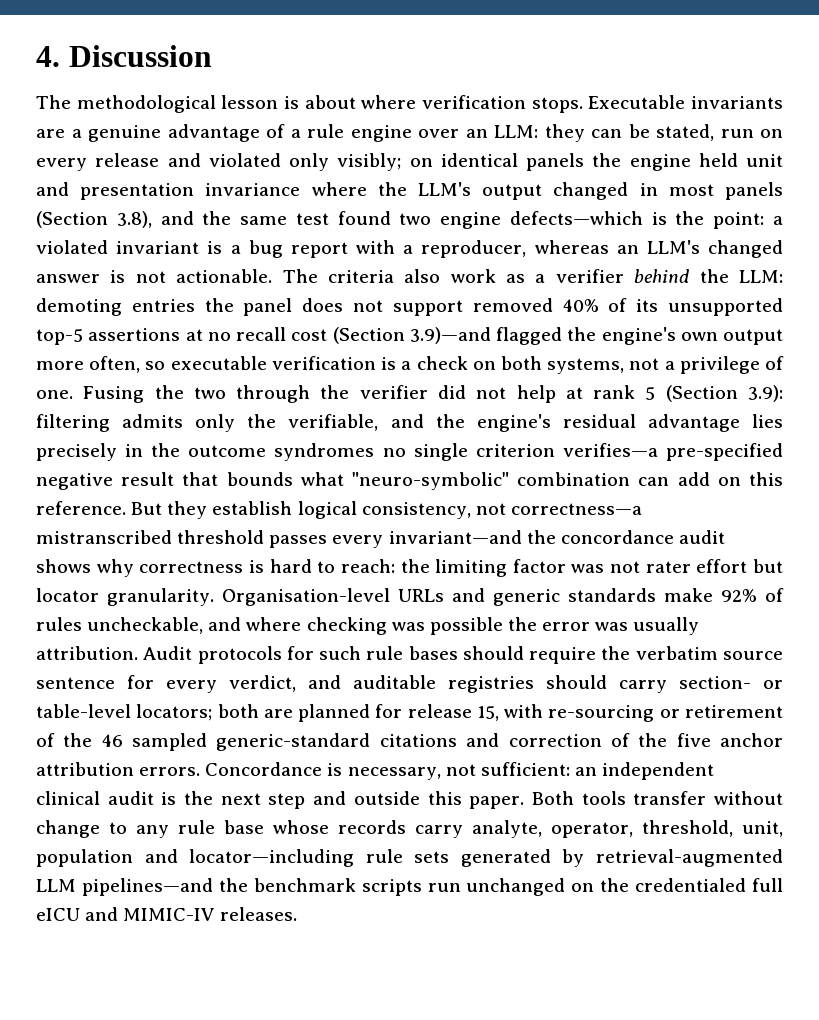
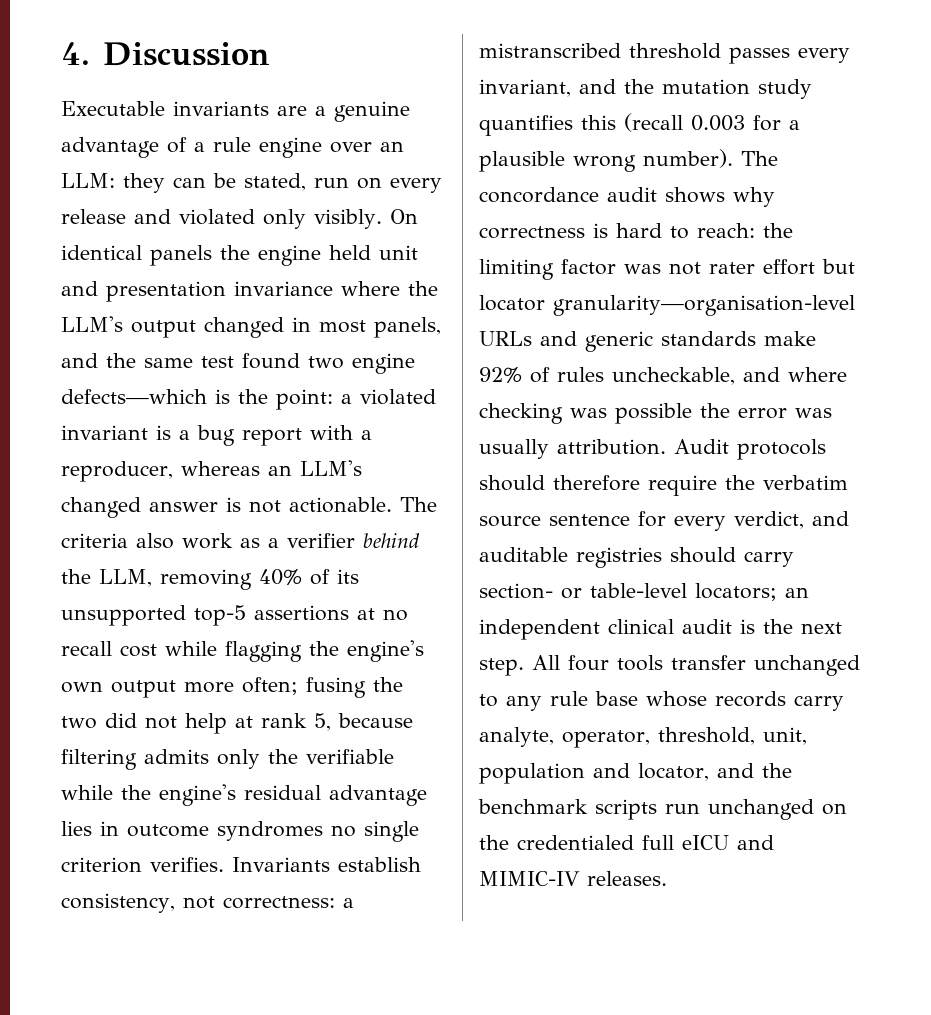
- The methodological lesson is about where verification stops.
- they can be stated, run on every release and violated only visibly; on identical panels the engine held unit and presentation invariance where the LLM's output changed in most panels (Section 3.8), and the same test found two engine defects—which is the point:
+ they can be stated, run on every release and violated only visibly. On identical panels the engine held unit and presentation invariance where the LLM's output changed in most panels, and the same test found two engine defects—which is the point:
- The criteria also work as a verifier behind the LLM: demoting entries the panel does not support removed 40% of its unsupported top-5 assertions at no recall cost (Section 3.9)—and flagged the engine's own output more often, so executable verification is a check on both systems, not a privilege of one. Fusing the two through the verifier did not help at rank 5 (Section 3.9): filtering admits only the verifiable, and the engine's residual advantage lies precisely in the outcome syndromes no single criterion verifies—a pre-specified negative result that bounds what "neuro-symbolic" combination can add on this reference. But they establish logical consistency, not correctness—a mistranscribed threshold passes every invariant—and the concordance audit shows why correctness is hard to reach:
+ The criteria also work as a verifier behind the LLM, removing 40% of its unsupported top-5 assertions at no recall cost while flagging the engine's own output more often; fusing the two did not help at rank 5, because filtering admits only the verifiable while the engine's residual advantage lies in outcome syndromes no single criterion verifies. Invariants establish consistency, not correctness: a mistranscribed threshold passes every invariant, and the mutation study quantifies this (recall 0.003 for a plausible wrong number). The concordance audit shows why correctness is hard to reach:
- the limiting factor was not rater effort but locator granularity. Organisation-level URLs and generic standards make 92% of rules uncheckable, and where checking was possible the error was usually attribution.
+ the limiting factor was not rater effort but locator granularity—organisation-level URLs and generic standards make 92% of rules uncheckable, and where checking was possible the error was usually attribution.
- Audit protocols for such rule bases should require the verbatim source sentence for every verdict, and auditable registries should carry section- or table-level locators; both are planned for release 15, with re-sourcing or retirement of the 46 sampled generic-standard citations and correction of the five anchor attribution errors. Concordance is necessary, not sufficient: an independent clinical audit is the next step and outside this paper. Both tools transfer without change to any rule base whose records carry analyte, operator, threshold, unit, population and locator—including rule sets generated by retrieval-augmented LLM pipelines—and the benchmark scripts run unchanged on the credentialed full eICU and MIMIC-IV releases.
+ Audit protocols should therefore require the verbatim source sentence for every verdict, and auditable registries should carry section- or table-level locators; an independent clinical audit is the next step. All four tools transfer unchanged to any rule base whose records carry analyte, operator, threshold, unit, population and locator, and the benchmark scripts run unchanged on the credentialed full eICU and MIMIC-IV releases.

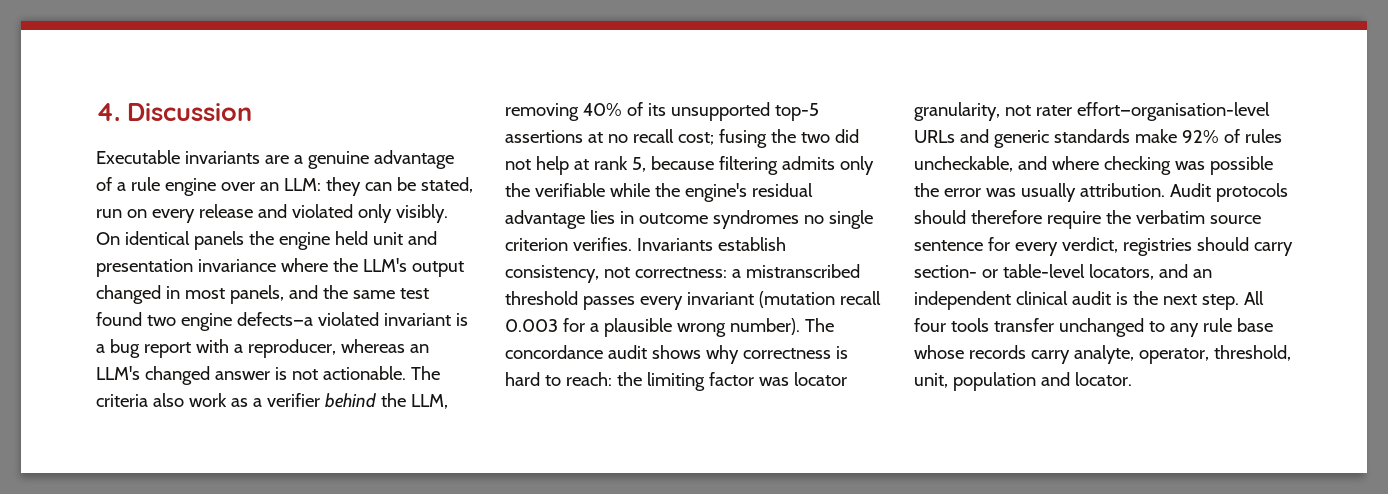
- On identical panels the engine held unit and presentation invariance where the LLM's output changed in most panels, and the same test found two engine defects—which is the point: a violated invariant is a bug report with a reproducer, whereas an LLM's changed answer is not actionable.
+ On identical panels the engine held unit and presentation invariance where the LLM's output changed in most panels, and the same test found two engine defects—a violated invariant is a bug report with a reproducer, whereas an LLM's changed answer is not actionable.
- The criteria also work as a verifier behind the LLM, removing 40% of its unsupported top-5 assertions at no recall cost while flagging the engine's own output more often; fusing the two did not help at rank 5, because filtering admits only the verifiable while the engine's residual advantage lies in outcome syndromes no single criterion verifies.
+ The criteria also work as a verifier behind the LLM, removing 40% of its unsupported top-5 assertions at no recall cost; fusing the two did not help at rank 5, because filtering admits only the verifiable while the engine's residual advantage lies in outcome syndromes no single criterion verifies.
- Invariants establish consistency, not correctness: a mistranscribed threshold passes every invariant, and the mutation study quantifies this (recall 0.003 for a plausible wrong number).
+ Invariants establish consistency, not correctness: a mistranscribed threshold passes every invariant (mutation recall 0.003 for a plausible wrong number).
- The concordance audit shows why correctness is hard to reach: the limiting factor was not rater effort but locator granularity—organisation-level URLs and generic standards make 92% of rules uncheckable, and where checking was possible the error was usually attribution.
+ The concordance audit shows why correctness is hard to reach: the limiting factor was locator granularity, not rater effort—organisation-level URLs and generic standards make 92% of rules uncheckable, and where checking was possible the error was usually attribution.
- Audit protocols should therefore require the verbatim source sentence for every verdict, and auditable registries should carry section- or table-level locators; an independent clinical audit is the next step.
+ Audit protocols should therefore require the verbatim source sentence for every verdict, registries should carry section- or table-level locators, and an independent clinical audit is the next step.
- All four tools transfer unchanged to any rule base whose records carry analyte, operator, threshold, unit, population and locator, and the benchmark scripts run unchanged on the credentialed full eICU and MIMIC-IV releases.
+ All four tools transfer unchanged to any rule base whose records carry analyte, operator, threshold, unit, population and locator.

